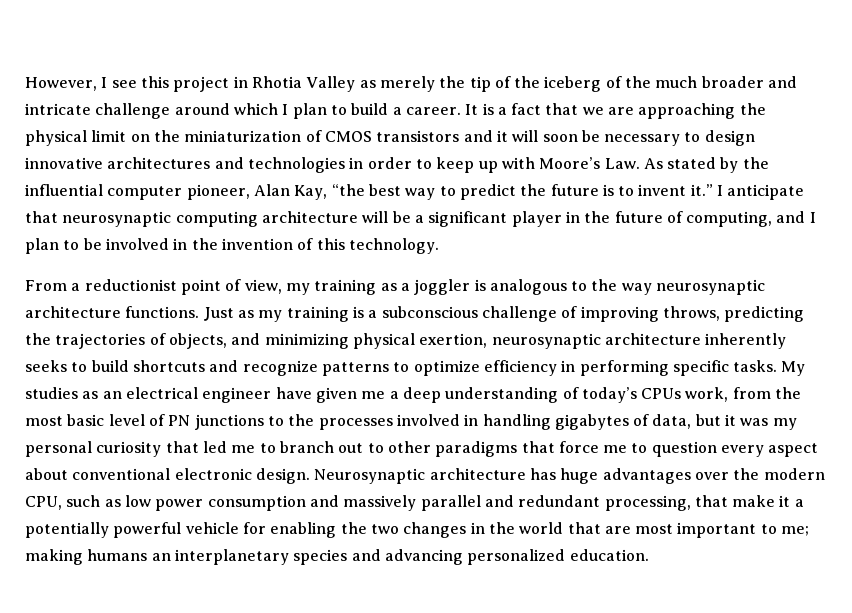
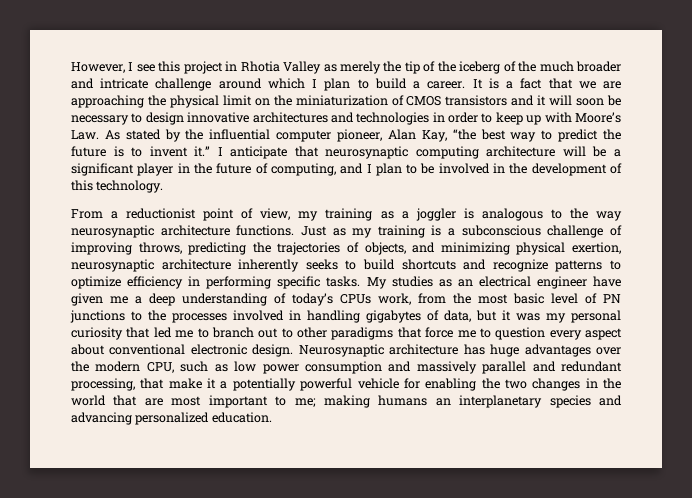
- I anticipate that neurosynaptic computing architecture will be a significant player in the future of computing, and I plan to be involved in the invention of this technology.
+ I anticipate that neurosynaptic computing architecture will be a significant player in the future of computing, and I plan to be involved in the development of this technology.

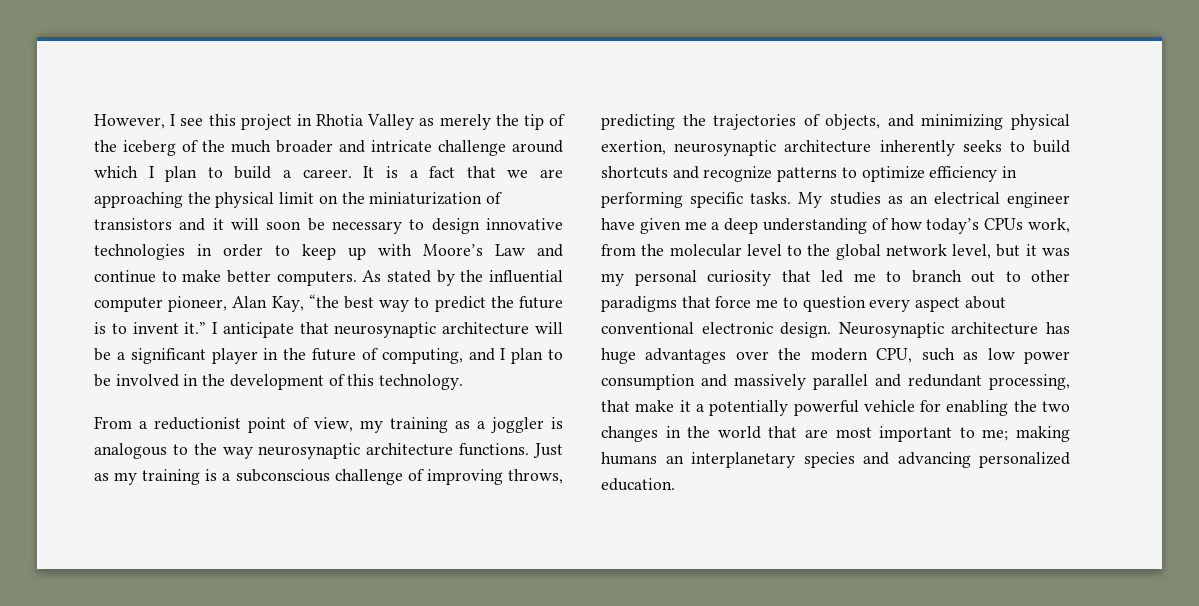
- It is a fact that we are approaching the physical limit on the miniaturization of CMOS transistors and it will soon be necessary to design innovative architectures and technologies in order to keep up with Moore’s Law. As stated by the influential computer pioneer, Alan Kay, “the best way to predict the future is to invent it.”
+ It is a fact that we are approaching the physical limit on the miniaturization of transistors and it will soon be necessary to design innovative technologies in order to keep up with Moore’s Law and continue to make better computers. As stated by the influential computer pioneer, Alan Kay, “the best way to predict the future is to invent it.”
- I anticipate that neurosynaptic computing architecture will be a significant player in the future of computing, and I plan to be involved in the development of this technology.
+ I anticipate that neurosynaptic architecture will be a significant player in the future of computing, and I plan to be involved in the development of this technology.
- My studies as an electrical engineer have given me a deep understanding of today’s CPUs work, from the most basic level of PN junctions to the processes involved in handling gigabytes of data, but it was my personal curiosity that led me to branch out to other paradigms that force me to question every aspect about conventional electronic design.
+ My studies as an electrical engineer have given me a deep understanding of how today’s CPUs work, from the molecular level to the global network level, but it was my personal curiosity that led me to branch out to other paradigms that force me to question every aspect about conventional electronic design.

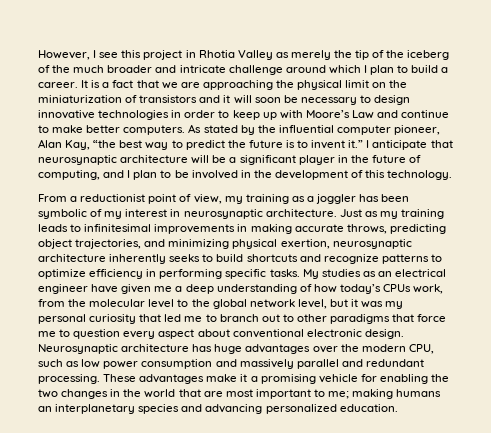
- From a reductionist point of view, my training as a joggler is analogous to the way neurosynaptic architecture functions. Just as my training is a subconscious challenge of improving throws, predicting the trajectories of objects, and minimizing physical exertion, neurosynaptic architecture inherently seeks to build shortcuts and recognize patterns to optimize efficiency in performing specific tasks.
+ From a reductionist point of view, my training as a joggler has been symbolic of my interest in neurosynaptic architecture. Just as my training leads to infinitesimal improvements in making accurate throws, predicting object trajectories, and minimizing physical exertion, neurosynaptic architecture inherently seeks to build shortcuts and recognize patterns to optimize efficiency in performing specific tasks.
- Neurosynaptic architecture has huge advantages over the modern CPU, such as low power consumption and massively parallel and redundant processing, that make it a potentially powerful vehicle for enabling the two changes in the world that are most important to me; making humans an interplanetary species and advancing personalized education.
+ Neurosynaptic architecture has huge advantages over the modern CPU, such as low power consumption and massively parallel and redundant processing. These advantages make it a promising vehicle for enabling the two changes in the world that are most important to me; making humans an interplanetary species and advancing personalized education.

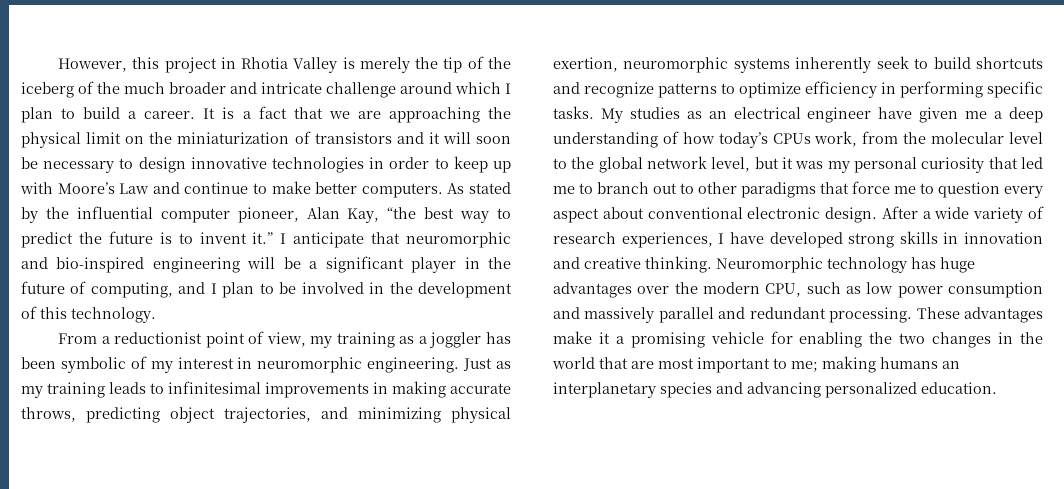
- However, I see this project in Rhotia Valley as merely the tip of the iceberg of the much broader and intricate challenge around which I plan to build a career.
+ However, this project in Rhotia Valley is merely the tip of the iceberg of the much broader and intricate challenge around which I plan to build a career.
- I anticipate that neurosynaptic architecture will be a significant player in the future of computing, and I plan to be involved in the development of this technology.
+ I anticipate that neuromorphic and bio-inspired engineering will be a significant player in the future of computing, and I plan to be involved in the development of this technology.
- From a reductionist point of view, my training as a joggler has been symbolic of my interest in neurosynaptic architecture.
+ From a reductionist point of view, my training as a joggler has been symbolic of my interest in neuromorphic engineering.
- Just as my training leads to infinitesimal improvements in making accurate throws, predicting object trajectories, and minimizing physical exertion, neurosynaptic architecture inherently seeks to build shortcuts and recognize patterns to optimize efficiency in performing specific tasks.
+ Just as my training leads to infinitesimal improvements in making accurate throws, predicting object trajectories, and minimizing physical exertion, neuromorphic systems inherently seek to build shortcuts and recognize patterns to optimize efficiency in performing specific tasks.
- Neurosynaptic architecture has huge advantages over the modern CPU, such as low power consumption and massively parallel and redundant processing.
+ After a wide variety of research experiences, I have developed strong skills in innovation and creative thinking. Neuromorphic technology has huge advantages over the modern CPU, such as low power consumption and massively parallel and redundant processing.

